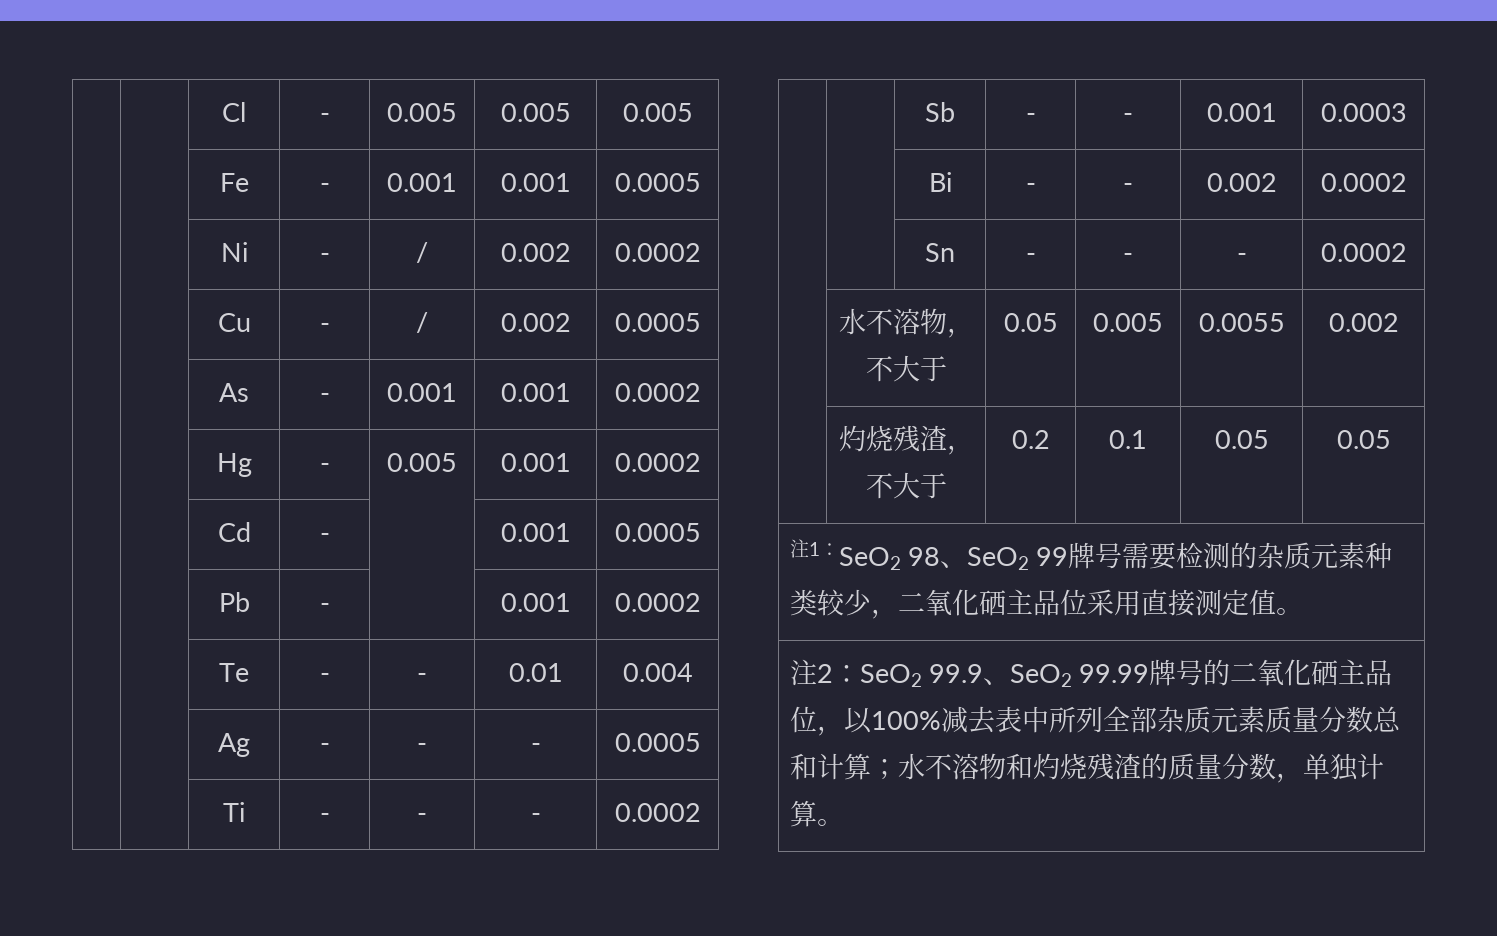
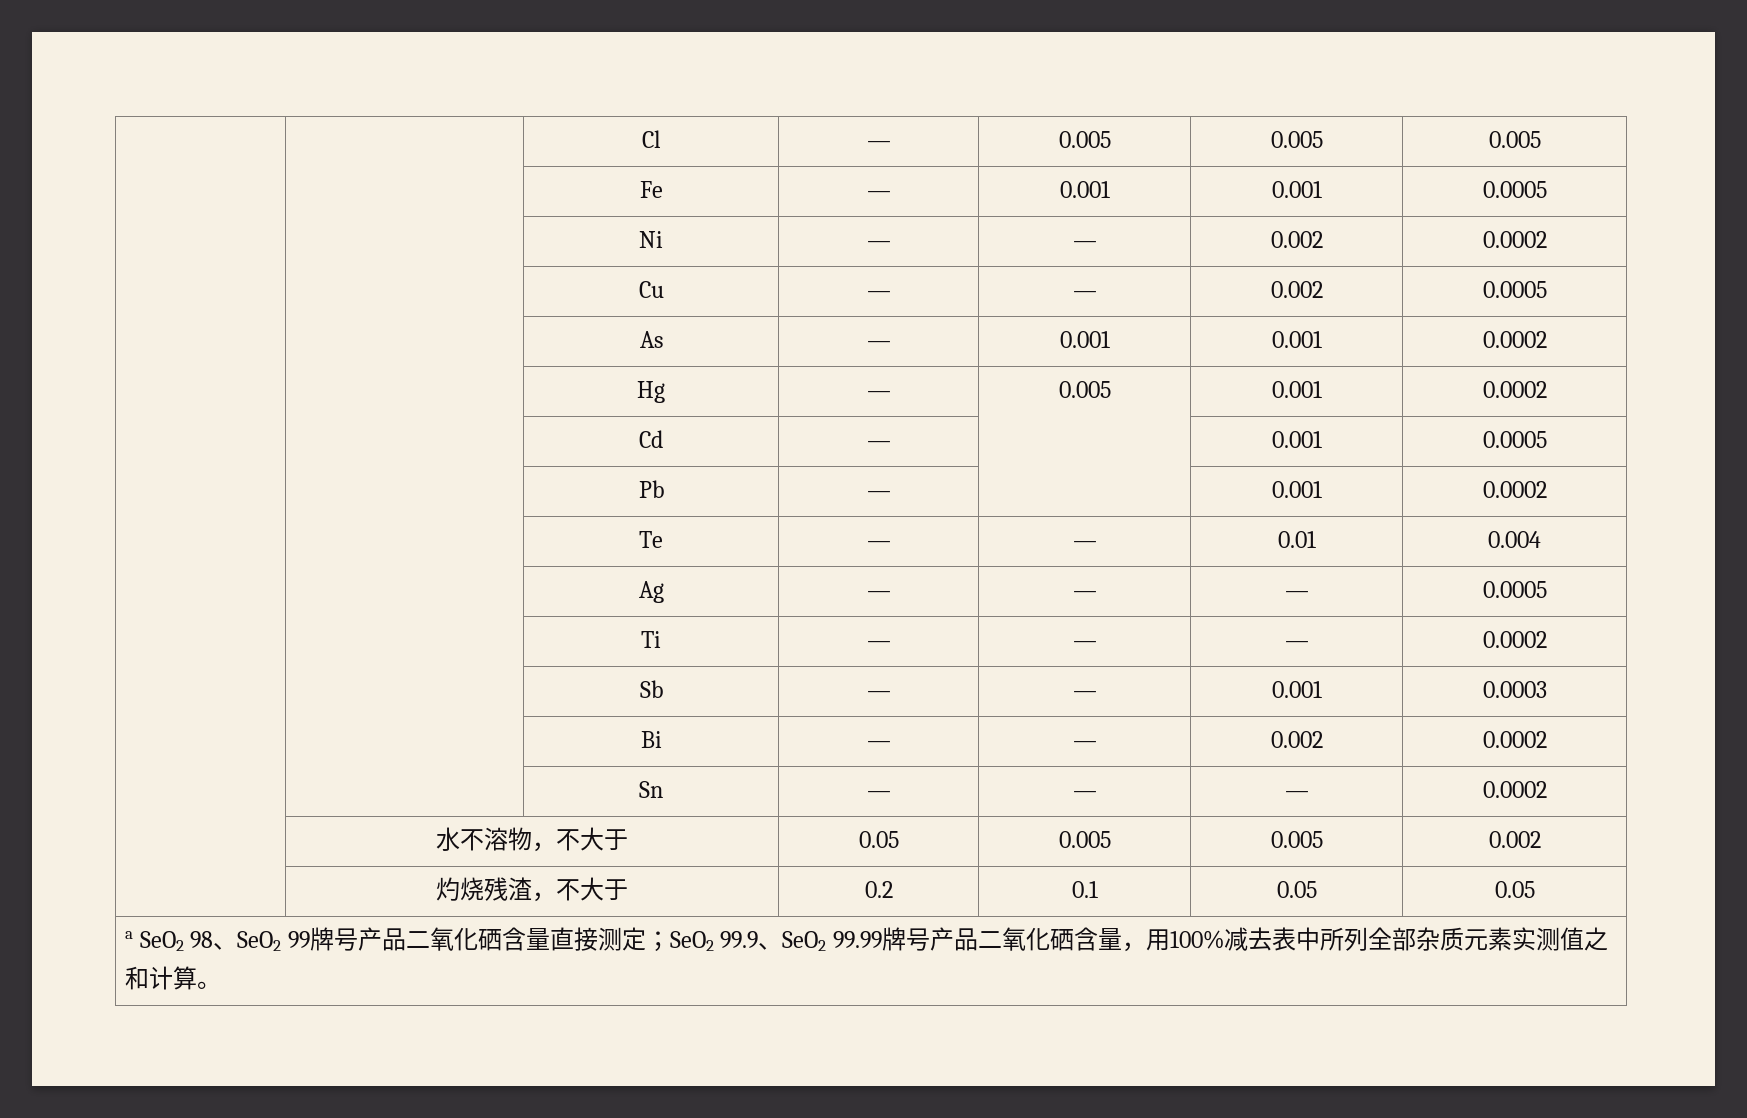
- | | Cl | - | 0.005 | 0.005 | 0.005
+ | | Cl | — | 0.005 | 0.005 | 0.005
- | | Fe | - | 0.001 | 0.001 | 0.0005
+ | | Fe | — | 0.001 | 0.001 | 0.0005
- | | Ni | - | / | 0.002 | 0.0002
+ | | Ni | — | — | 0.002 | 0.0002
- | | Cu | - | / | 0.002 | 0.0005
+ | | Cu | — | — | 0.002 | 0.0005
- | | As | - | 0.001 | 0.001 | 0.0002
+ | | As | — | 0.001 | 0.001 | 0.0002
- | | Hg | - | 0.005 | 0.001 | 0.0002
+ | | Hg | — | 0.005 | 0.001 | 0.0002
- | | Cd | - | | 0.001 | 0.0005
+ | | Cd | — | | 0.001 | 0.0005
- | | Pb | - | | 0.001 | 0.0002
+ | | Pb | — | | 0.001 | 0.0002
- | | Te | - | - | 0.01 | 0.004
+ | | Te | — | — | 0.01 | 0.004
- | | Ag | - | - | - | 0.0005
+ | | Ag | — | — | — | 0.0005
- | | Ti | - | - | - | 0.0002
+ | | Ti | — | — | — | 0.0002
- | | Sb | - | - | 0.001 | 0.0003
+ | | Sb | — | — | 0.001 | 0.0003
- | | Bi | - | - | 0.002 | 0.0002
+ | | Bi | — | — | 0.002 | 0.0002
- | | Sn | - | - | - | 0.0002
+ | | Sn | — | — | — | 0.0002
- | 水不溶物，不大于 | 0.05 | 0.005 | 0.0055 | 0.002
+ | 水不溶物，不大于 | 0.05 | 0.005 | 0.005 | 0.002
- 注1：SeO2 98、SeO2 99牌号需要检测的杂质元素种类较少，二氧化硒主品位采用直接测定值。
- 注2：SeO2 99.9、SeO2 99.99牌号的二氧化硒主品位，以100%减去表中所列全部杂质元素质量分数总和计算；水不溶物和灼烧残渣的质量分数，单独计算。
+ a SeO2 98、SeO2 99牌号产品二氧化硒含量直接测定；SeO2 99.9、SeO2 99.99牌号产品二氧化硒含量，用100%减去表中所列全部杂质元素实测值之和计算。

